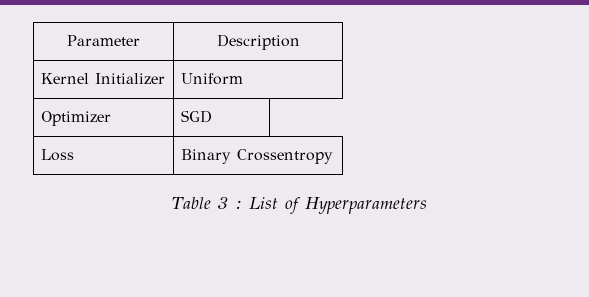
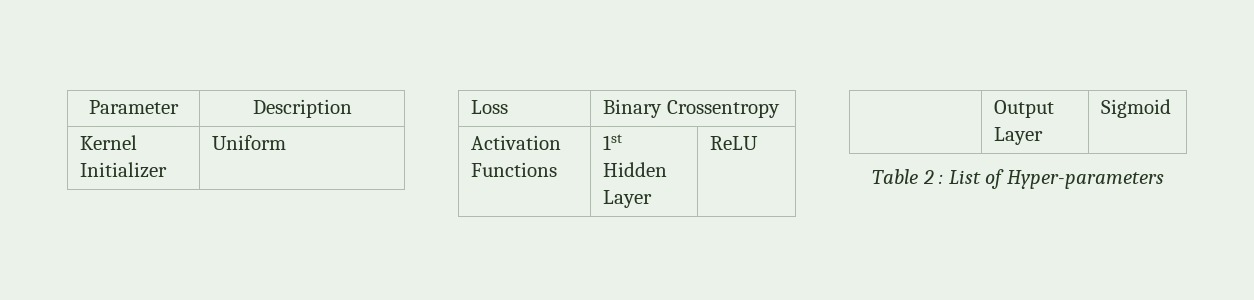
- Optimizer | SGD
+ Activation Functions | 1st Hidden Layer | ReLU
+ | Output Layer | Sigmoid
- Table 3 : List of Hyperparameters
+ Table 2 : List of Hyper-parameters

